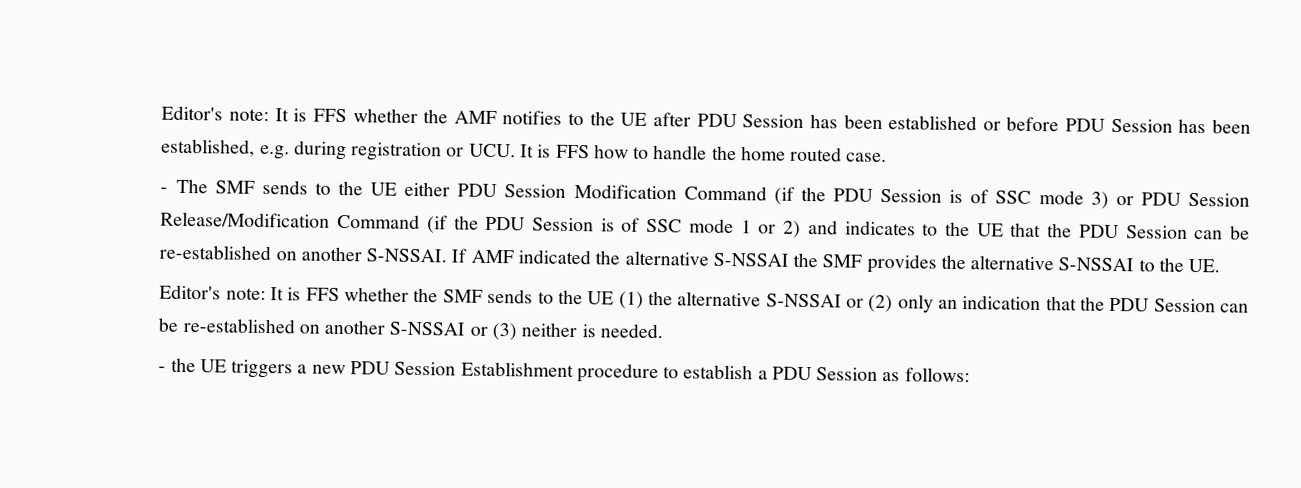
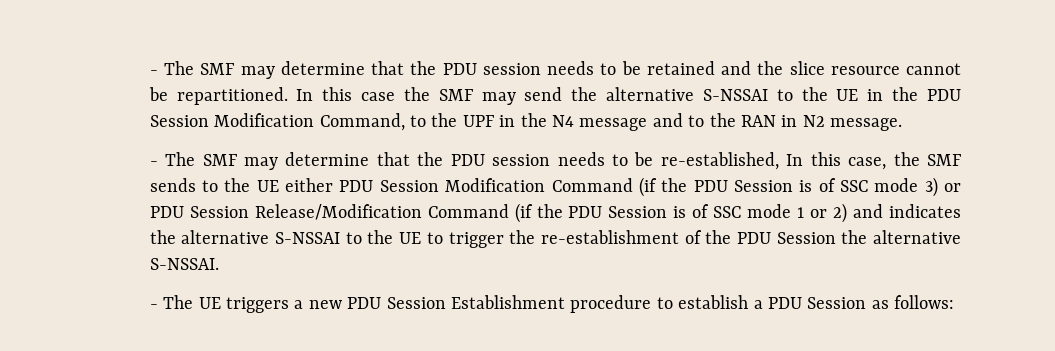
- Editor's note: It is FFS whether the AMF notifies to the UE after PDU Session has been established or before PDU Session has been established, e.g. during registration or UCU. It is FFS how to handle the home routed case.
- - The SMF sends to the UE either PDU Session Modification Command (if the PDU Session is of SSC mode 3) or PDU Session Release/Modification Command (if the PDU Session is of SSC mode 1 or 2) and indicates to the UE that the PDU Session can be re-established on another S-NSSAI. If AMF indicated the alternative S-NSSAI the SMF provides the alternative S-NSSAI to the UE.
- Editor's note: It is FFS whether the SMF sends to the UE (1) the alternative S-NSSAI or (2) only an indication that the PDU Session can be re-established on another S-NSSAI or (3) neither is needed.
- - the UE triggers a new PDU Session Establishment procedure to establish a PDU Session as follows:
+ - The SMF may determine that the PDU session needs to be retained and the slice resource cannot be repartitioned. In this case the SMF may send the alternative S-NSSAI to the UE in the PDU Session Modification Command, to the UPF in the N4 message and to the RAN in N2 message.
+ - The SMF may determine that the PDU session needs to be re-established, In this case, the SMF sends to the UE either PDU Session Modification Command (if the PDU Session is of SSC mode 3) or PDU Session Release/Modification Command (if the PDU Session is of SSC mode 1 or 2) and indicates the alternative S-NSSAI to the UE to trigger the re-establishment of the PDU Session the alternative S-NSSAI.
+ - The UE triggers a new PDU Session Establishment procedure to establish a PDU Session as follows:

